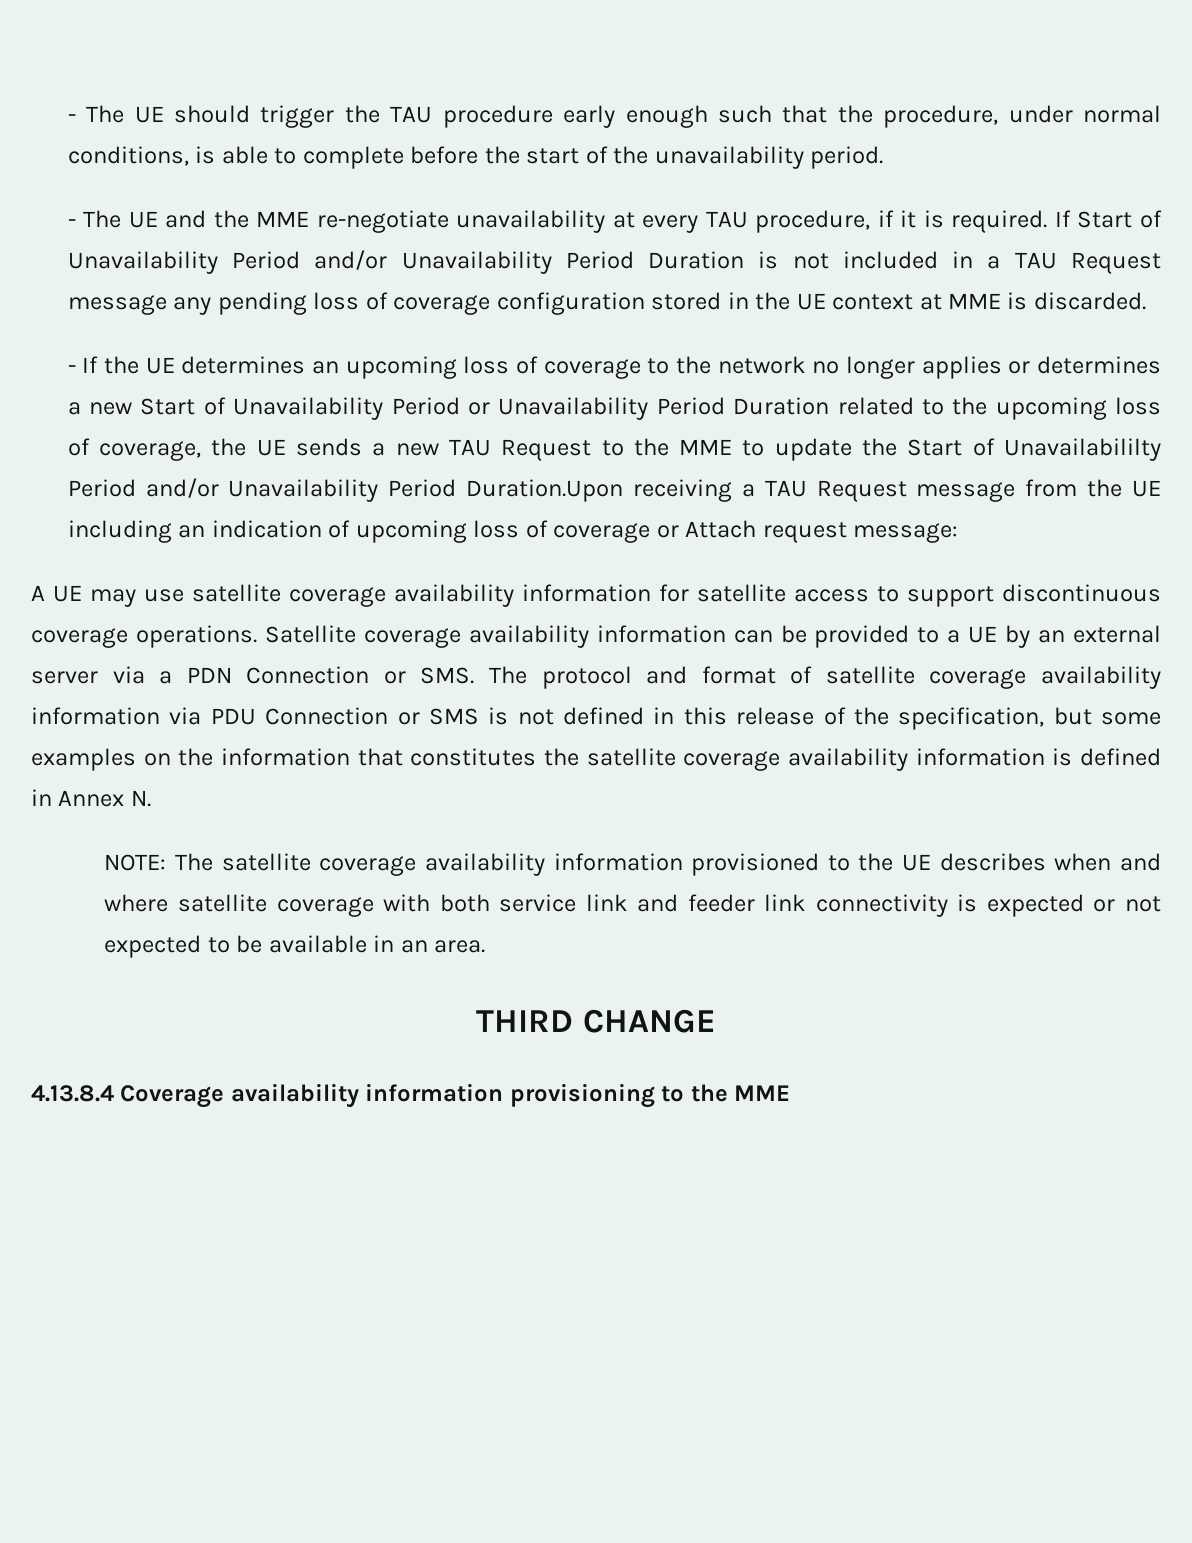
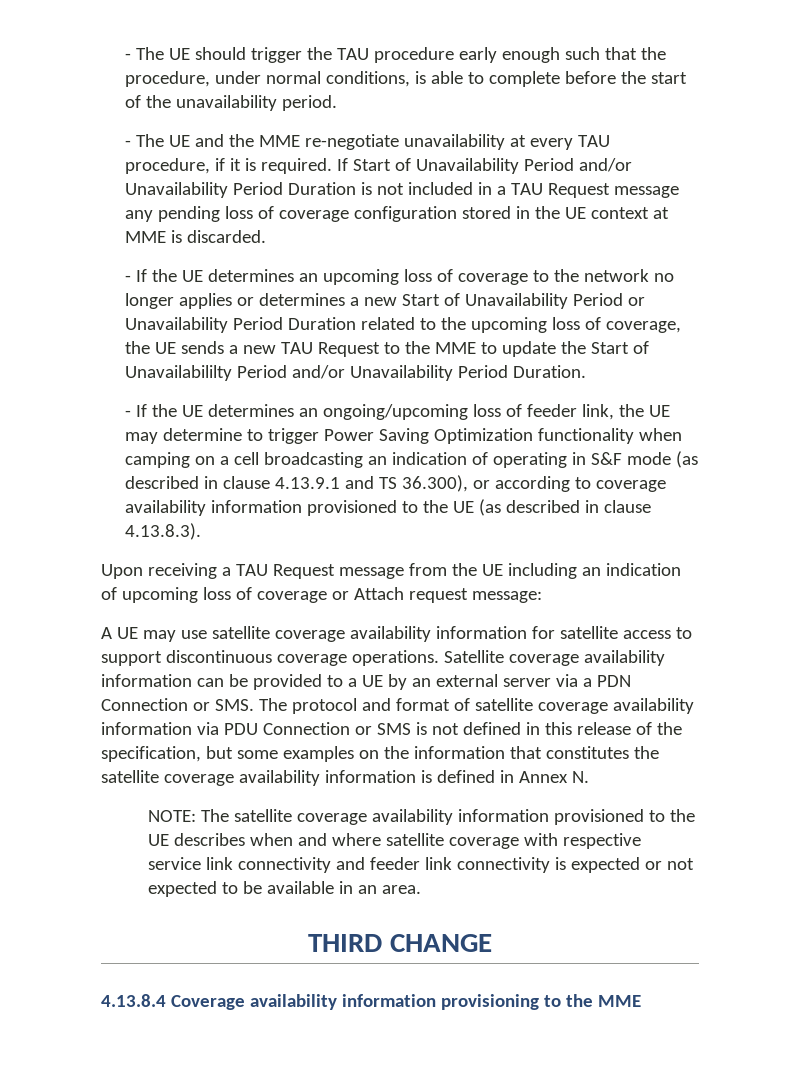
- - If the UE determines an upcoming loss of coverage to the network no longer applies or determines a new Start of Unavailability Period or Unavailability Period Duration related to the upcoming loss of coverage, the UE sends a new TAU Request to the MME to update the Start of Unavailabililty Period and/or Unavailability Period Duration.Upon receiving a TAU Request message from the UE including an indication of upcoming loss of coverage or Attach request message:
+ - If the UE determines an upcoming loss of coverage to the network no longer applies or determines a new Start of Unavailability Period or Unavailability Period Duration related to the upcoming loss of coverage, the UE sends a new TAU Request to the MME to update the Start of Unavailabililty Period and/or Unavailability Period Duration.
+ - If the UE determines an ongoing/upcoming loss of feeder link, the UE may determine to trigger Power Saving Optimization functionality when camping on a cell broadcasting an indication of operating in S&F mode (as described in clause 4.13.9.1 and TS 36.300), or according to coverage availability information provisioned to the UE (as described in clause 4.13.8.3).
+ Upon receiving a TAU Request message from the UE including an indication of upcoming loss of coverage or Attach request message:
- NOTE: The satellite coverage availability information provisioned to the UE describes when and where satellite coverage with both service link and feeder link connectivity is expected or not expected to be available in an area.
+ NOTE: The satellite coverage availability information provisioned to the UE describes when and where satellite coverage with respective service link connectivity and feeder link connectivity is expected or not expected to be available in an area.

